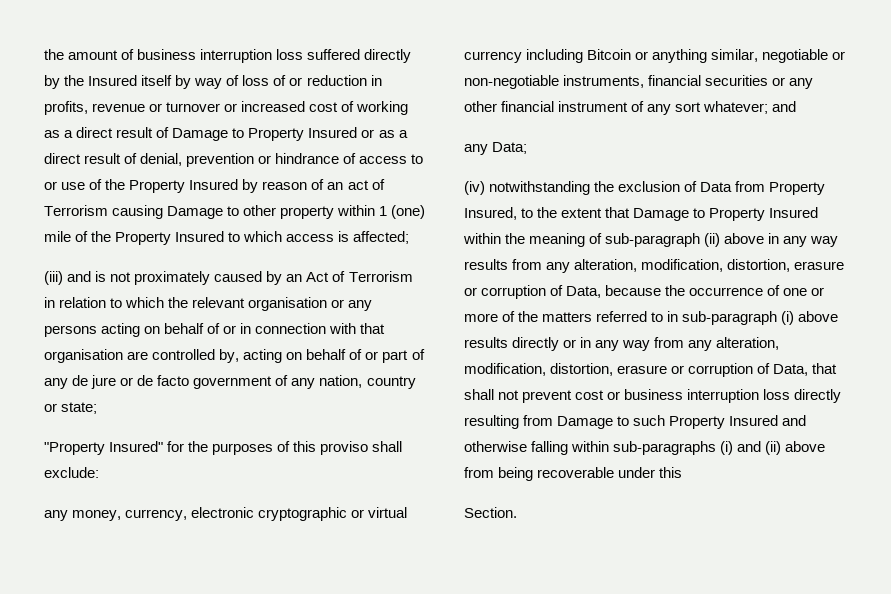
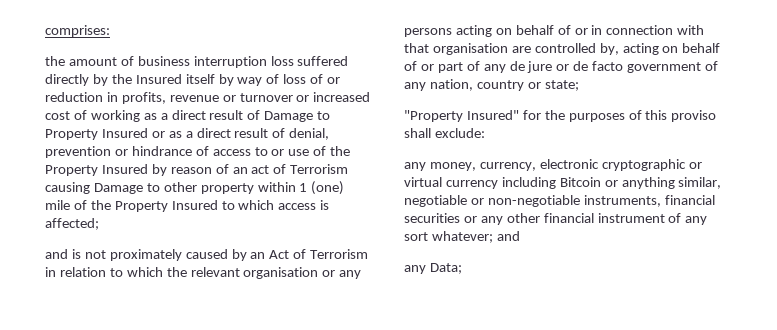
+ comprises:
- (iii) and is not proximately caused by an Act of Terrorism in relation to which the relevant organisation or any persons acting on behalf of or in connection with that organisation are controlled by, acting on behalf of or part of any de jure or de facto government of any nation, country or state;
+ and is not proximately caused by an Act of Terrorism in relation to which the relevant organisation or any persons acting on behalf of or in connection with that organisation are controlled by, acting on behalf of or part of any de jure or de facto government of any nation, country or state;
- (iv) notwithstanding the exclusion of Data from Property Insured, to the extent that Damage to Property Insured within the meaning of sub-paragraph (ii) above in any way results from any alteration, modification, distortion, erasure or corruption of Data, because the occurrence of one or more of the matters referred to in sub-paragraph (i) above results directly or in any way from any alteration, modification, distortion, erasure or corruption of Data, that shall not prevent cost or business interruption loss directly resulting from Damage to such Property Insured and otherwise falling within sub-paragraphs (i) and (ii) above from being recoverable under this
- Section.

